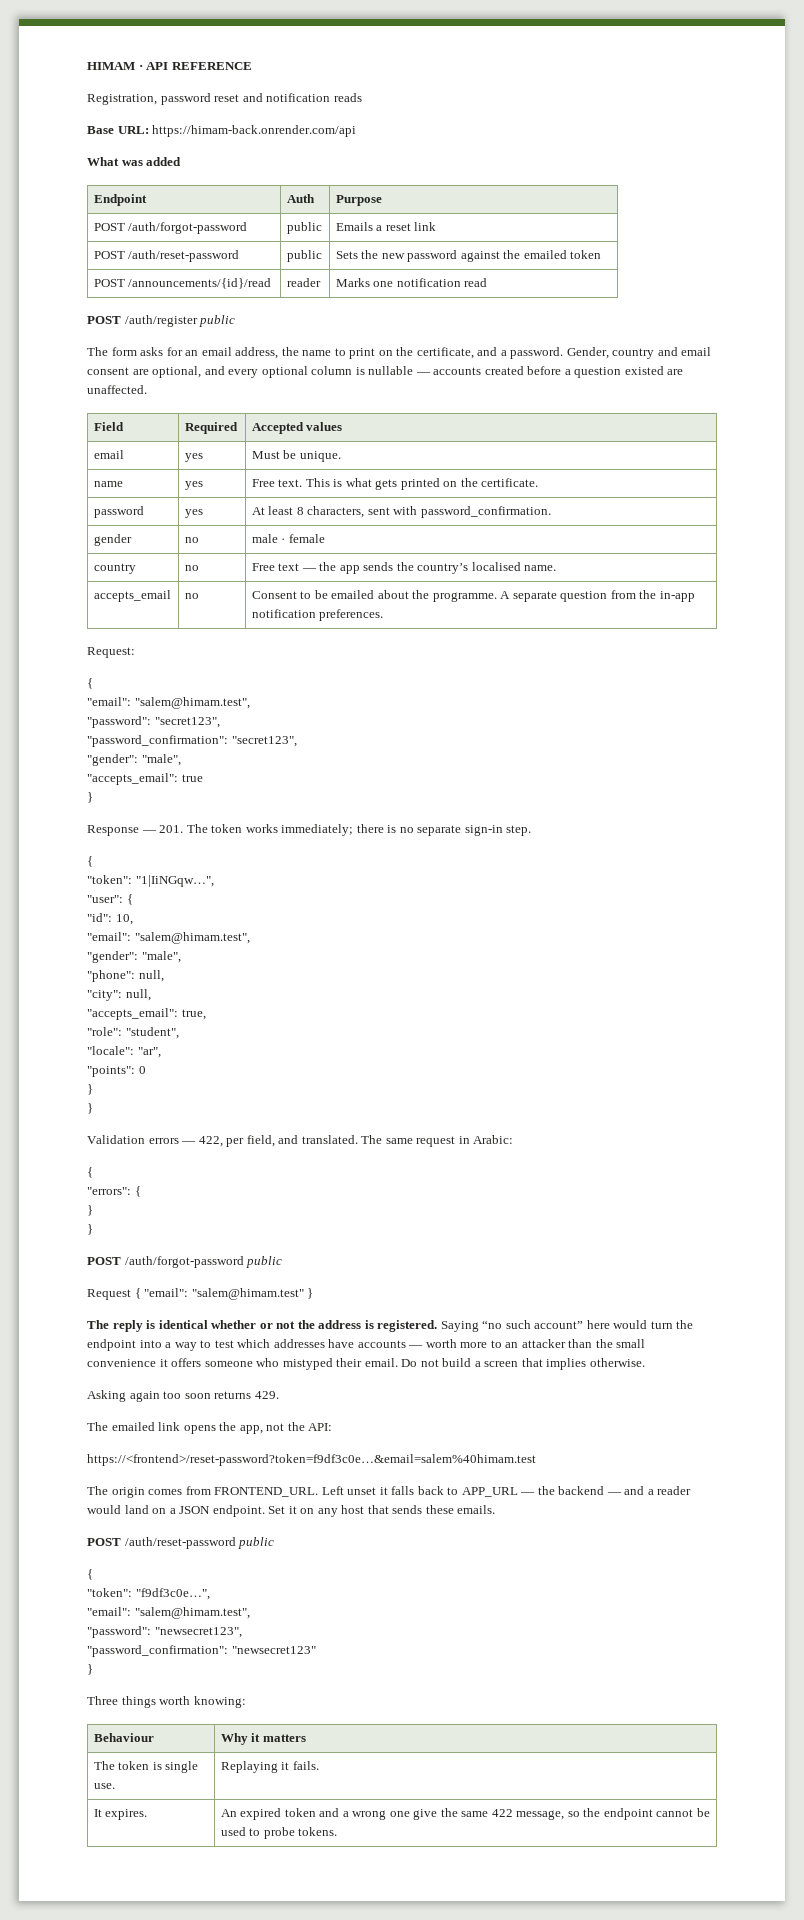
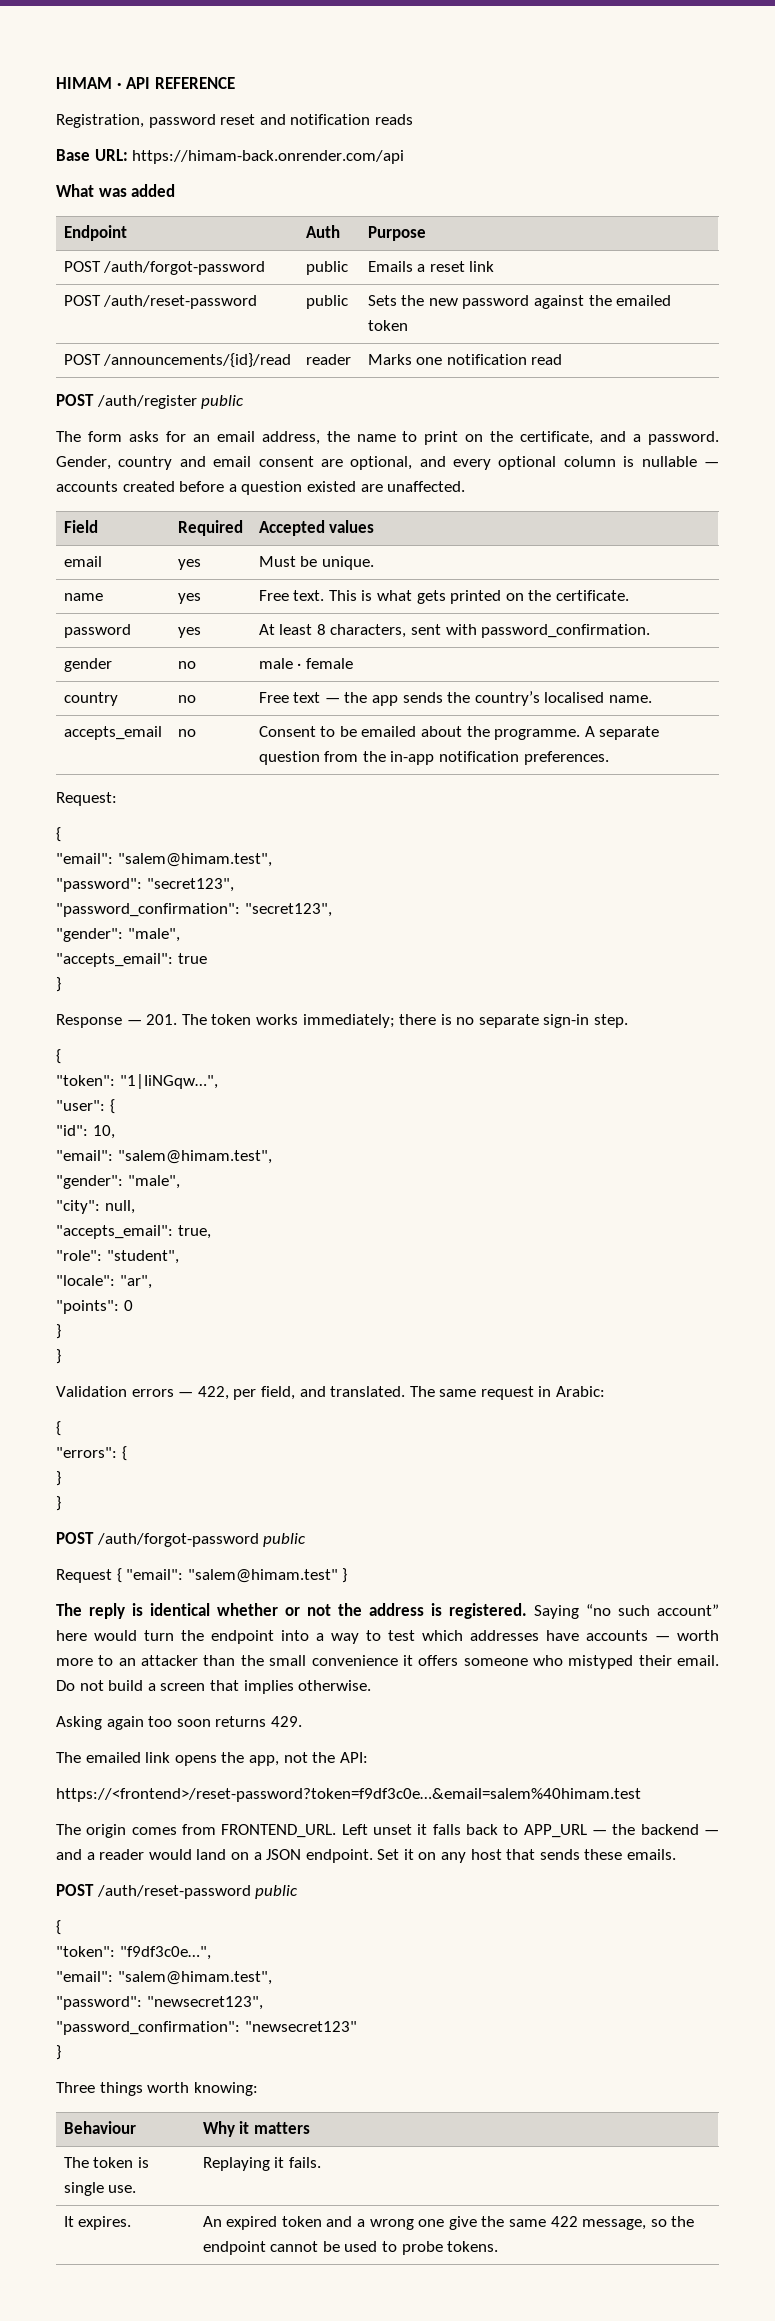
- "phone": null,

